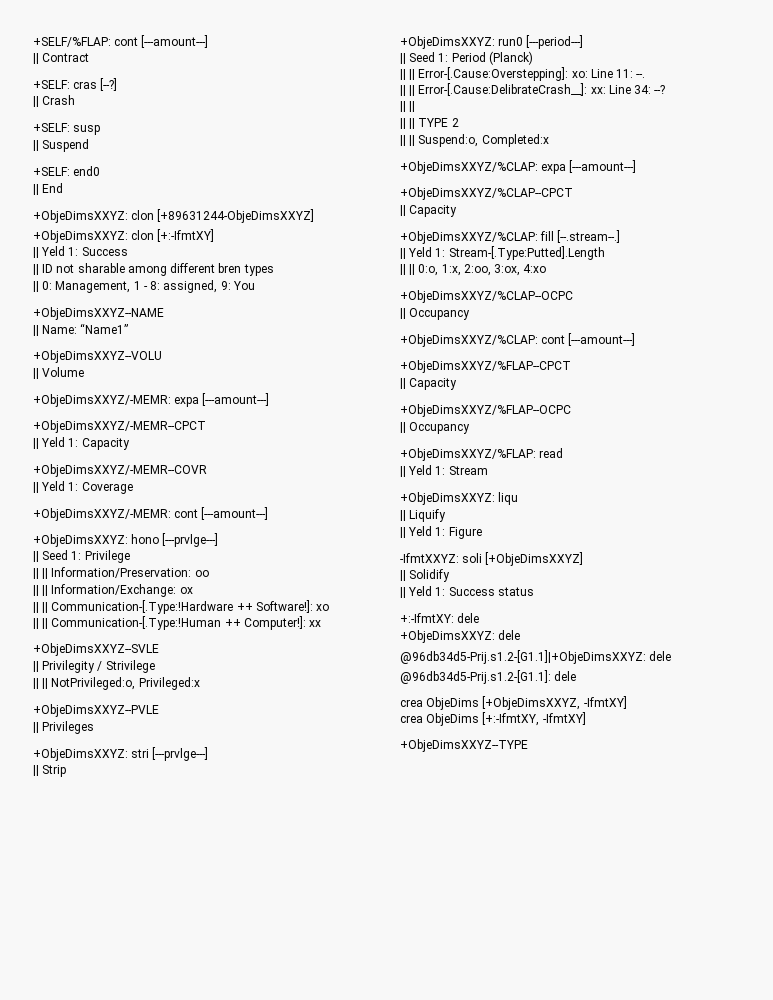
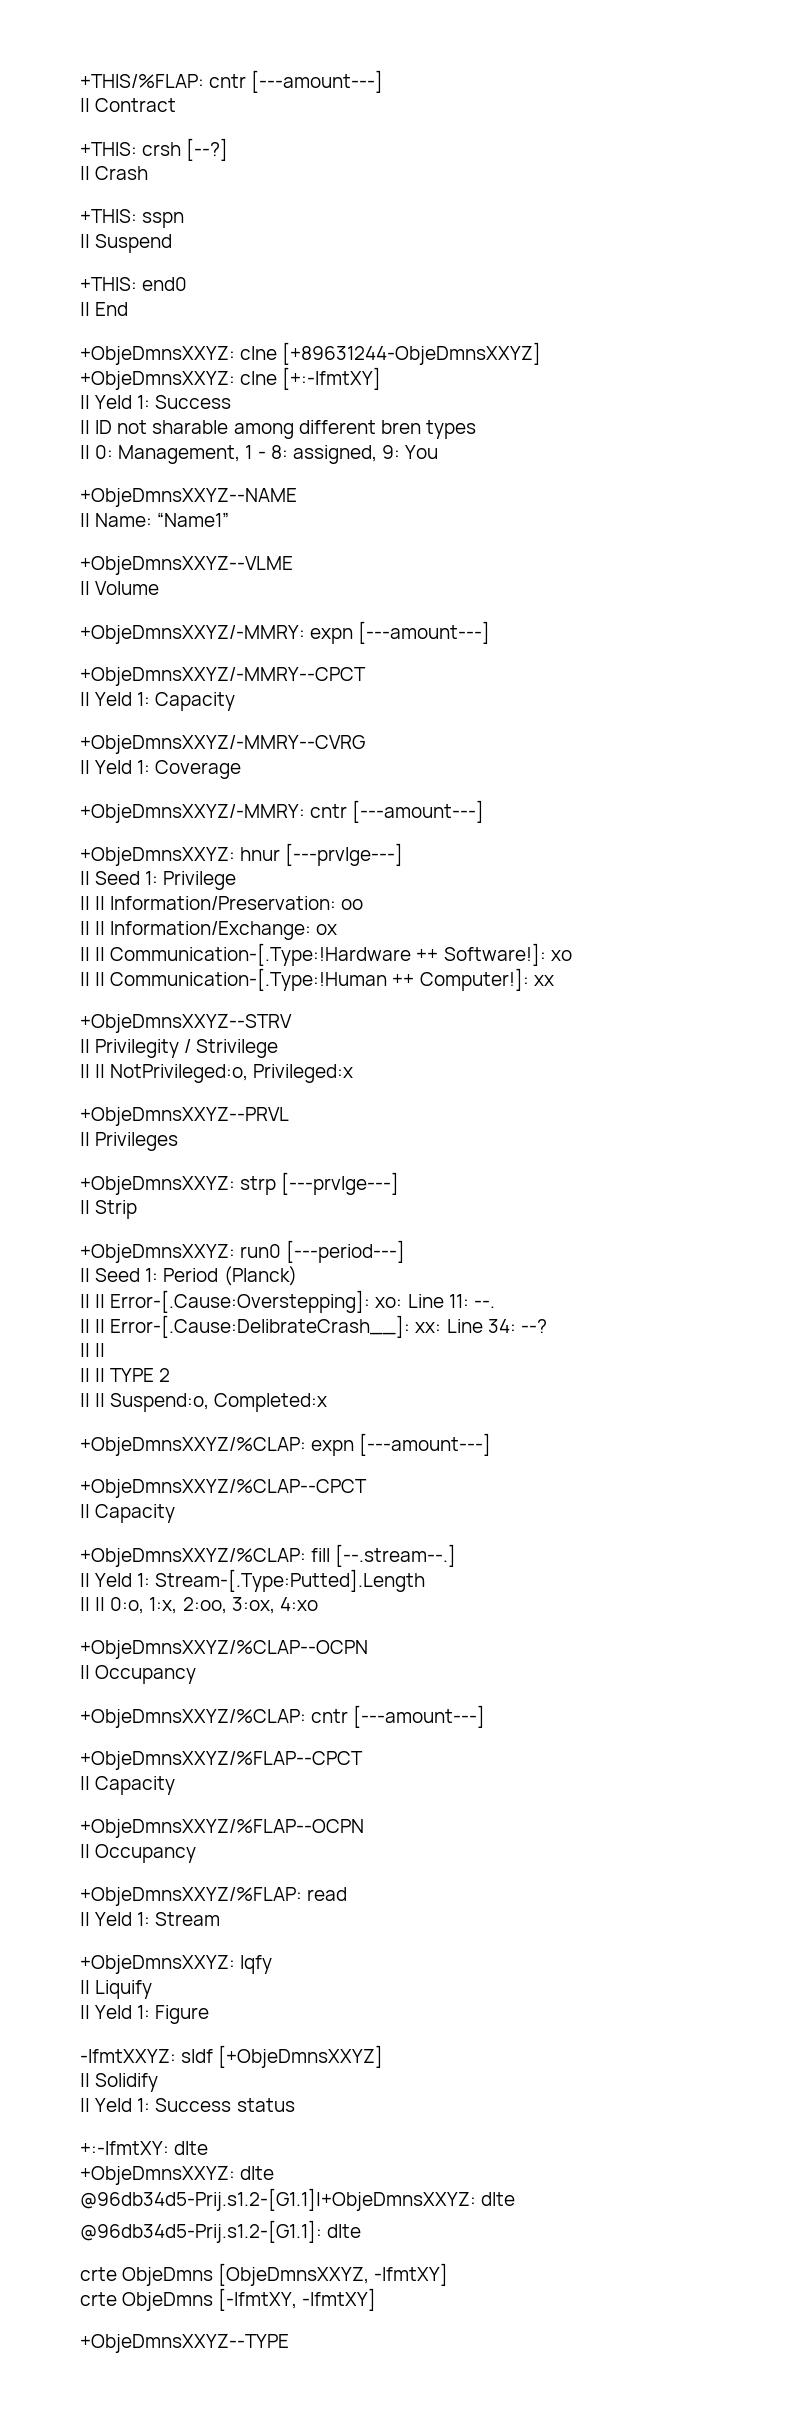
- +SELF/%FLAP: cont [---amount---]
+ +THIS/%FLAP: cntr [---amount---]
- +SELF: cras [--?]
+ +THIS: crsh [--?]
- +SELF: susp
+ +THIS: sspn
- +SELF: end0
+ +THIS: end0
- +ObjeDimsXXYZ: clon [+89631244-ObjeDimsXXYZ]
- +ObjeDimsXXYZ: clon [+:-IfmtXY]
+ +ObjeDmnsXXYZ: clne [+89631244-ObjeDmnsXXYZ]
+ +ObjeDmnsXXYZ: clne [+:-IfmtXY]
- +ObjeDimsXXYZ--NAME
+ +ObjeDmnsXXYZ--NAME
- +ObjeDimsXXYZ--VOLU
+ +ObjeDmnsXXYZ--VLME
- +ObjeDimsXXYZ/-MEMR: expa [---amount---]
- +ObjeDimsXXYZ/-MEMR--CPCT
+ +ObjeDmnsXXYZ/-MMRY: expn [---amount---]
+ +ObjeDmnsXXYZ/-MMRY--CPCT
- +ObjeDimsXXYZ/-MEMR--COVR
+ +ObjeDmnsXXYZ/-MMRY--CVRG
- +ObjeDimsXXYZ/-MEMR: cont [---amount---]
- +ObjeDimsXXYZ: hono [---prvlge---]
+ +ObjeDmnsXXYZ/-MMRY: cntr [---amount---]
+ +ObjeDmnsXXYZ: hnur [---prvlge---]
- +ObjeDimsXXYZ--SVLE
+ +ObjeDmnsXXYZ--STRV
- +ObjeDimsXXYZ--PVLE
+ +ObjeDmnsXXYZ--PRVL
- +ObjeDimsXXYZ: stri [---prvlge---]
+ +ObjeDmnsXXYZ: strp [---prvlge---]
- +ObjeDimsXXYZ: run0 [---period---]
+ +ObjeDmnsXXYZ: run0 [---period---]
- +ObjeDimsXXYZ/%CLAP: expa [---amount---]
- +ObjeDimsXXYZ/%CLAP--CPCT
+ +ObjeDmnsXXYZ/%CLAP: expn [---amount---]
+ +ObjeDmnsXXYZ/%CLAP--CPCT
  || Capacity
- +ObjeDimsXXYZ/%CLAP: fill [--.stream--.]
+ +ObjeDmnsXXYZ/%CLAP: fill [--.stream--.]
- +ObjeDimsXXYZ/%CLAP--OCPC
+ +ObjeDmnsXXYZ/%CLAP--OCPN
  || Occupancy
- +ObjeDimsXXYZ/%CLAP: cont [---amount---]
- +ObjeDimsXXYZ/%FLAP--CPCT
+ +ObjeDmnsXXYZ/%CLAP: cntr [---amount---]
+ +ObjeDmnsXXYZ/%FLAP--CPCT
  || Capacity
- +ObjeDimsXXYZ/%FLAP--OCPC
+ +ObjeDmnsXXYZ/%FLAP--OCPN
  || Occupancy
- +ObjeDimsXXYZ/%FLAP: read
+ +ObjeDmnsXXYZ/%FLAP: read
- +ObjeDimsXXYZ: liqu
+ +ObjeDmnsXXYZ: lqfy
- -IfmtXXYZ: soli [+ObjeDimsXXYZ]
+ -IfmtXXYZ: sldf [+ObjeDmnsXXYZ]
- +:-IfmtXY: dele
- +ObjeDimsXXYZ: dele
- @96db34d5-Prij.s1.2-[G1.1]|+ObjeDimsXXYZ: dele
- @96db34d5-Prij.s1.2-[G1.1]: dele
- crea ObjeDims [+ObjeDimsXXYZ, -IfmtXY]
- crea ObjeDims [+:-IfmtXY, -IfmtXY]
- +ObjeDimsXXYZ--TYPE
+ +:-IfmtXY: dlte
+ +ObjeDmnsXXYZ: dlte
+ @96db34d5-Prij.s1.2-[G1.1]|+ObjeDmnsXXYZ: dlte
+ @96db34d5-Prij.s1.2-[G1.1]: dlte
+ crte ObjeDmns [ObjeDmnsXXYZ, -IfmtXY]
+ crte ObjeDmns [-IfmtXY, -IfmtXY]
+ +ObjeDmnsXXYZ--TYPE

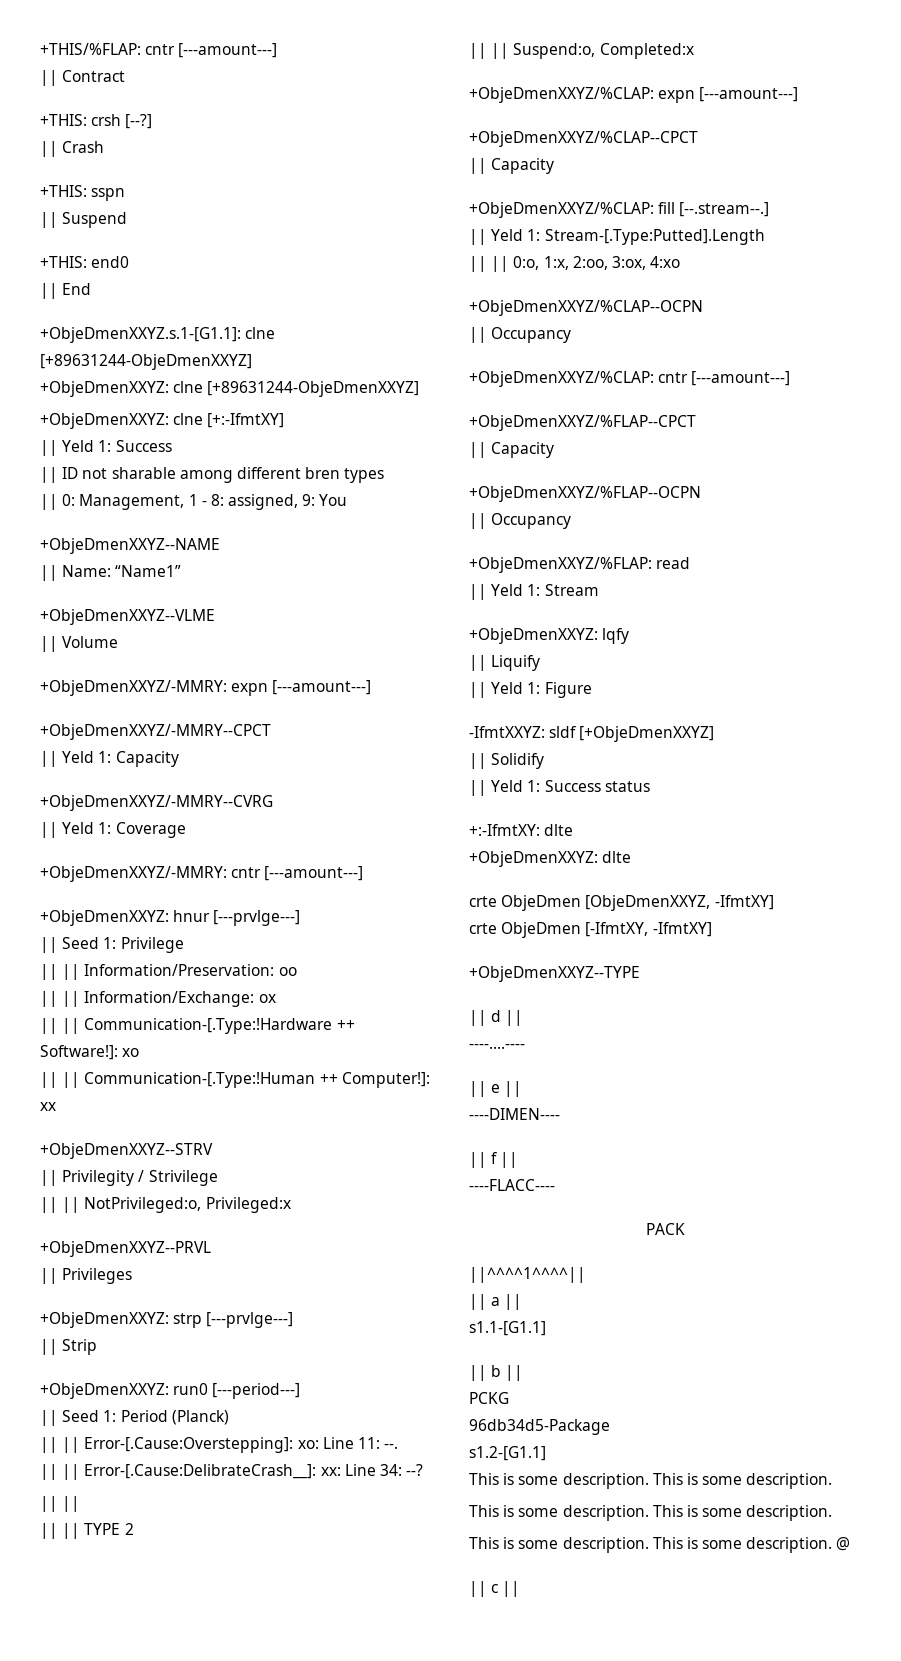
- +ObjeDmnsXXYZ: clne [+89631244-ObjeDmnsXXYZ]
- +ObjeDmnsXXYZ: clne [+:-IfmtXY]
+ +ObjeDmenXXYZ.s.1-[G1.1]: clne [+89631244-ObjeDmenXXYZ]
+ +ObjeDmenXXYZ: clne [+89631244-ObjeDmenXXYZ]
+ +ObjeDmenXXYZ: clne [+:-IfmtXY]
- +ObjeDmnsXXYZ--NAME
+ +ObjeDmenXXYZ--NAME
- +ObjeDmnsXXYZ--VLME
+ +ObjeDmenXXYZ--VLME
- +ObjeDmnsXXYZ/-MMRY: expn [---amount---]
- +ObjeDmnsXXYZ/-MMRY--CPCT
+ +ObjeDmenXXYZ/-MMRY: expn [---amount---]
+ +ObjeDmenXXYZ/-MMRY--CPCT
- +ObjeDmnsXXYZ/-MMRY--CVRG
+ +ObjeDmenXXYZ/-MMRY--CVRG
- +ObjeDmnsXXYZ/-MMRY: cntr [---amount---]
- +ObjeDmnsXXYZ: hnur [---prvlge---]
+ +ObjeDmenXXYZ/-MMRY: cntr [---amount---]
+ +ObjeDmenXXYZ: hnur [---prvlge---]
- +ObjeDmnsXXYZ--STRV
+ +ObjeDmenXXYZ--STRV
- +ObjeDmnsXXYZ--PRVL
+ +ObjeDmenXXYZ--PRVL
- +ObjeDmnsXXYZ: strp [---prvlge---]
+ +ObjeDmenXXYZ: strp [---prvlge---]
- +ObjeDmnsXXYZ: run0 [---period---]
+ +ObjeDmenXXYZ: run0 [---period---]
- +ObjeDmnsXXYZ/%CLAP: expn [---amount---]
- +ObjeDmnsXXYZ/%CLAP--CPCT
+ +ObjeDmenXXYZ/%CLAP: expn [---amount---]
+ +ObjeDmenXXYZ/%CLAP--CPCT
  || Capacity
- +ObjeDmnsXXYZ/%CLAP: fill [--.stream--.]
+ +ObjeDmenXXYZ/%CLAP: fill [--.stream--.]
- +ObjeDmnsXXYZ/%CLAP--OCPN
+ +ObjeDmenXXYZ/%CLAP--OCPN
  || Occupancy
- +ObjeDmnsXXYZ/%CLAP: cntr [---amount---]
- +ObjeDmnsXXYZ/%FLAP--CPCT
+ +ObjeDmenXXYZ/%CLAP: cntr [---amount---]
+ +ObjeDmenXXYZ/%FLAP--CPCT
  || Capacity
- +ObjeDmnsXXYZ/%FLAP--OCPN
+ +ObjeDmenXXYZ/%FLAP--OCPN
  || Occupancy
- +ObjeDmnsXXYZ/%FLAP: read
+ +ObjeDmenXXYZ/%FLAP: read
- +ObjeDmnsXXYZ: lqfy
+ +ObjeDmenXXYZ: lqfy
- -IfmtXXYZ: sldf [+ObjeDmnsXXYZ]
+ -IfmtXXYZ: sldf [+ObjeDmenXXYZ]
- +ObjeDmnsXXYZ: dlte
- @96db34d5-Prij.s1.2-[G1.1]|+ObjeDmnsXXYZ: dlte
- @96db34d5-Prij.s1.2-[G1.1]: dlte
+ +ObjeDmenXXYZ: dlte
- crte ObjeDmns [ObjeDmnsXXYZ, -IfmtXY]
+ crte ObjeDmen [ObjeDmenXXYZ, -IfmtXY]
- crte ObjeDmns [-IfmtXY, -IfmtXY]
+ crte ObjeDmen [-IfmtXY, -IfmtXY]
- +ObjeDmnsXXYZ--TYPE
+ +ObjeDmenXXYZ--TYPE
+ || d ||
+ ----....----
+ || e ||
+ ----DIMEN----
+ || f ||
+ ----FLACC----
+ PACK
+ ||^^^^1^^^^||
+ || a ||
+ s1.1-[G1.1]
+ || b ||
+ PCKG
+ 96db34d5-Package
+ s1.2-[G1.1]
+ This is some description. This is some description.
+ This is some description. This is some description.
+ This is some description. This is some description. @
+ || c ||

